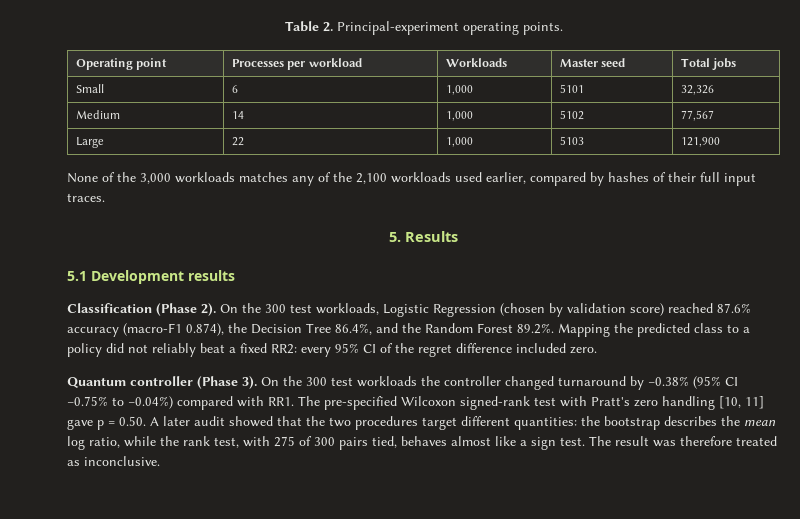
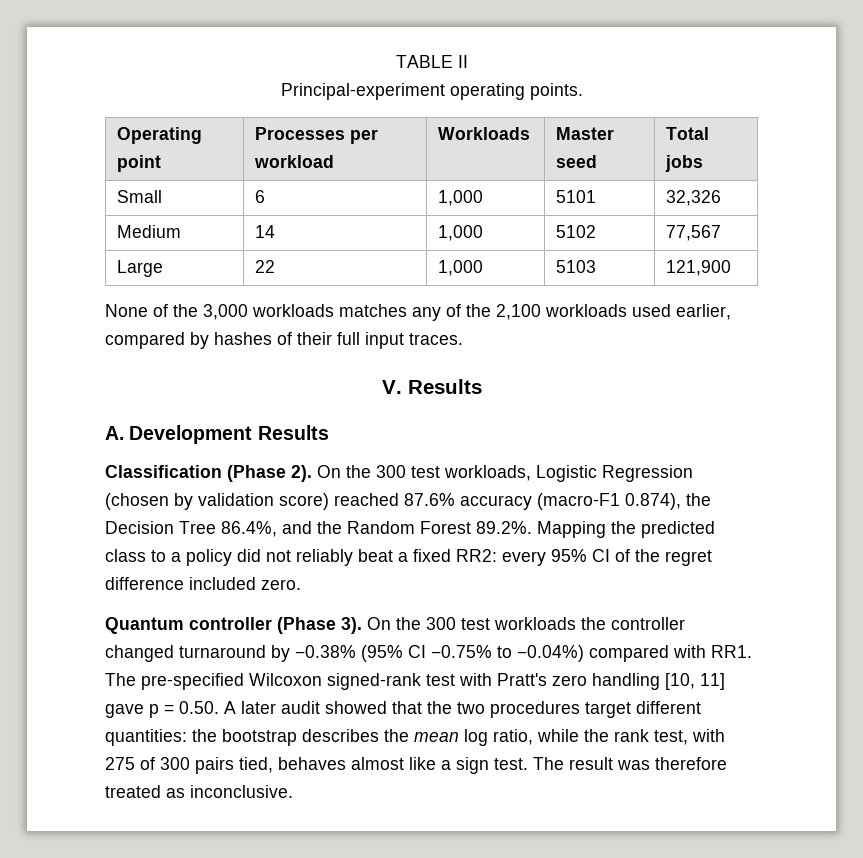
- Table 2. Principal-experiment operating points.
+ TABLE II
+ Principal-experiment operating points.
- 5. Results
- 5.1 Development results
+ V. Results
+ A. Development Results

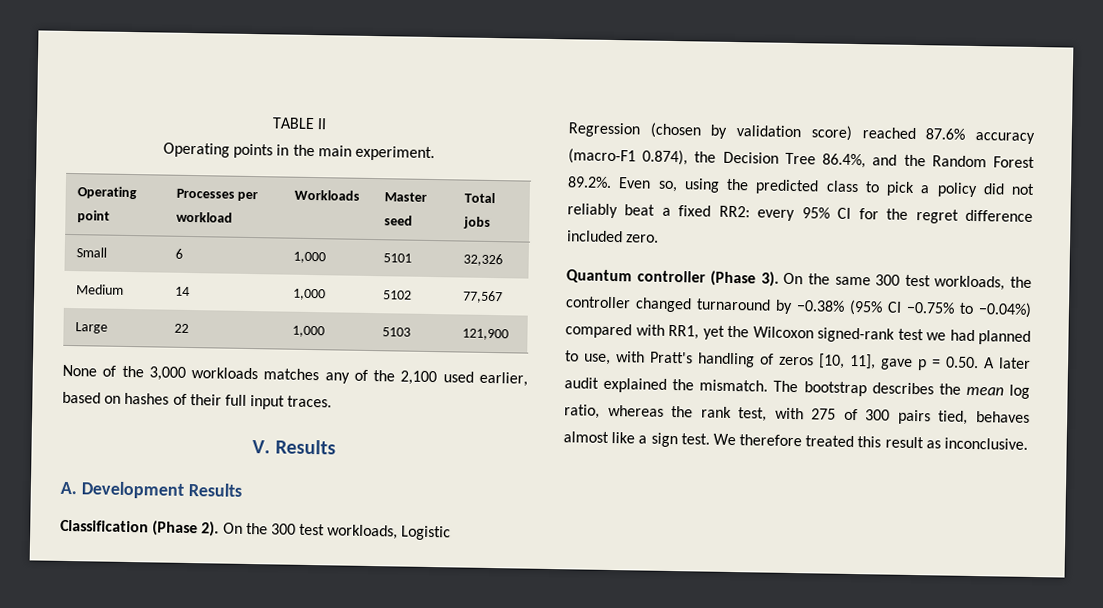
- Principal-experiment operating points.
+ Operating points in the main experiment.
- None of the 3,000 workloads matches any of the 2,100 workloads used earlier, compared by hashes of their full input traces.
+ None of the 3,000 workloads matches any of the 2,100 used earlier, based on hashes of their full input traces.
- On the 300 test workloads, Logistic Regression (chosen by validation score) reached 87.6% accuracy (macro-F1 0.874), the Decision Tree 86.4%, and the Random Forest 89.2%. Mapping the predicted class to a policy did not reliably beat a fixed RR2: every 95% CI of the regret difference included zero.
+ On the 300 test workloads, Logistic Regression (chosen by validation score) reached 87.6% accuracy (macro-F1 0.874), the Decision Tree 86.4%, and the Random Forest 89.2%. Even so, using the predicted class to pick a policy did not reliably beat a fixed RR2: every 95% CI for the regret difference included zero.
- On the 300 test workloads the controller changed turnaround by −0.38% (95% CI −0.75% to −0.04%) compared with RR1. The pre-specified Wilcoxon signed-rank test with Pratt's zero handling [10, 11] gave p = 0.50. A later audit showed that the two procedures target different quantities: the bootstrap describes the mean log ratio, while the rank test, with 275 of 300 pairs tied, behaves almost like a sign test.
+ On the same 300 test workloads, the controller changed turnaround by −0.38% (95% CI −0.75% to −0.04%) compared with RR1, yet the Wilcoxon signed-rank test we had planned to use, with Pratt's handling of zeros [10, 11], gave p = 0.50. A later audit explained the mismatch. The bootstrap describes the mean log ratio, whereas the rank test, with 275 of 300 pairs tied, behaves almost like a sign test.
- The result was therefore treated as inconclusive.
+ We therefore treated this result as inconclusive.

